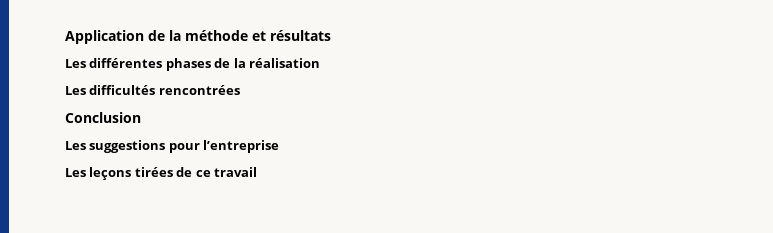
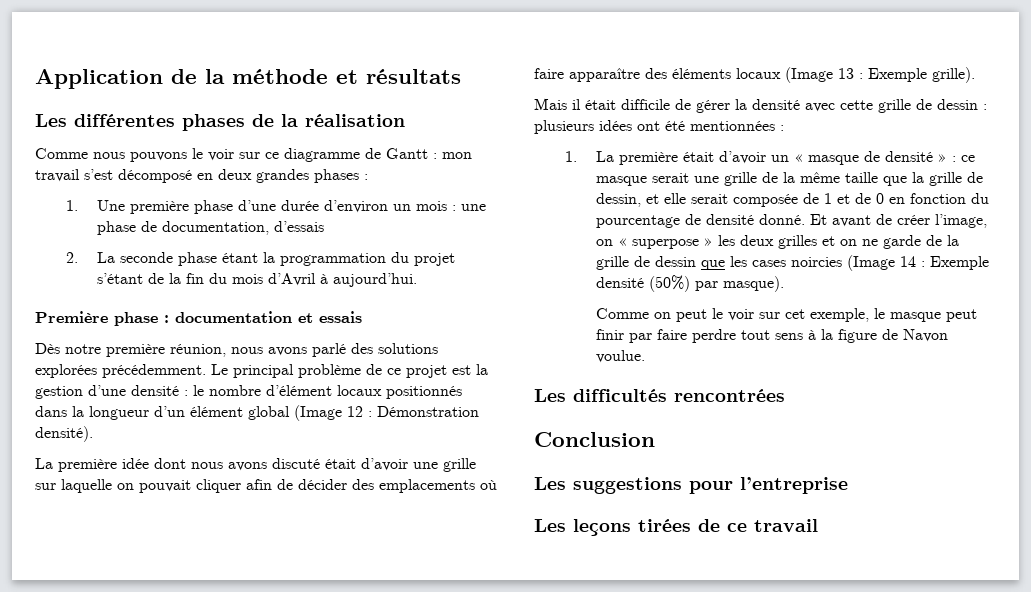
+ Comme nous pouvons le voir sur ce diagramme de Gantt : mon travail s’est décomposé en deux grandes phases :
+ 1. Une première phase d’une durée d’environ un mois : une phase de documentation, d’essais
+ 2. La seconde phase étant la programmation du projet s’étant de la fin du mois d’Avril à aujourd’hui.
+ Première phase : documentation et essais
+ Dès notre première réunion, nous avons parlé des solutions explorées précédemment. Le principal problème de ce projet est la gestion d’une densité : le nombre d’élément locaux positionnés dans la longueur d’un élément global (Image 12 : Démonstration densité).
+ La première idée dont nous avons discuté était d’avoir une grille sur laquelle on pouvait cliquer afin de décider des emplacements où faire apparaître des éléments locaux (Image 13 : Exemple grille).
+ Mais il était difficile de gérer la densité avec cette grille de dessin : plusieurs idées ont été mentionnées :
+ 1. La première était d’avoir un « masque de densité » : ce masque serait une grille de la même taille que la grille de dessin, et elle serait composée de 1 et de 0 en fonction du pourcentage de densité donné. Et avant de créer l’image, on « superpose » les deux grilles et on ne garde de la grille de dessin que les cases noircies (Image 14 : Exemple densité (50%) par masque).
+ Comme on peut le voir sur cet exemple, le masque peut finir par faire perdre tout sens à la figure de Navon voulue.

